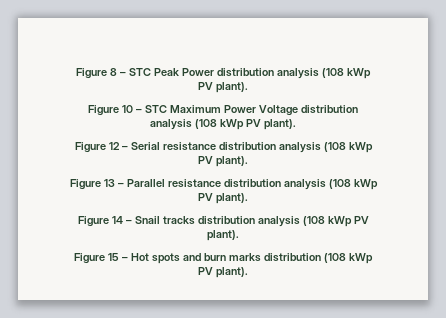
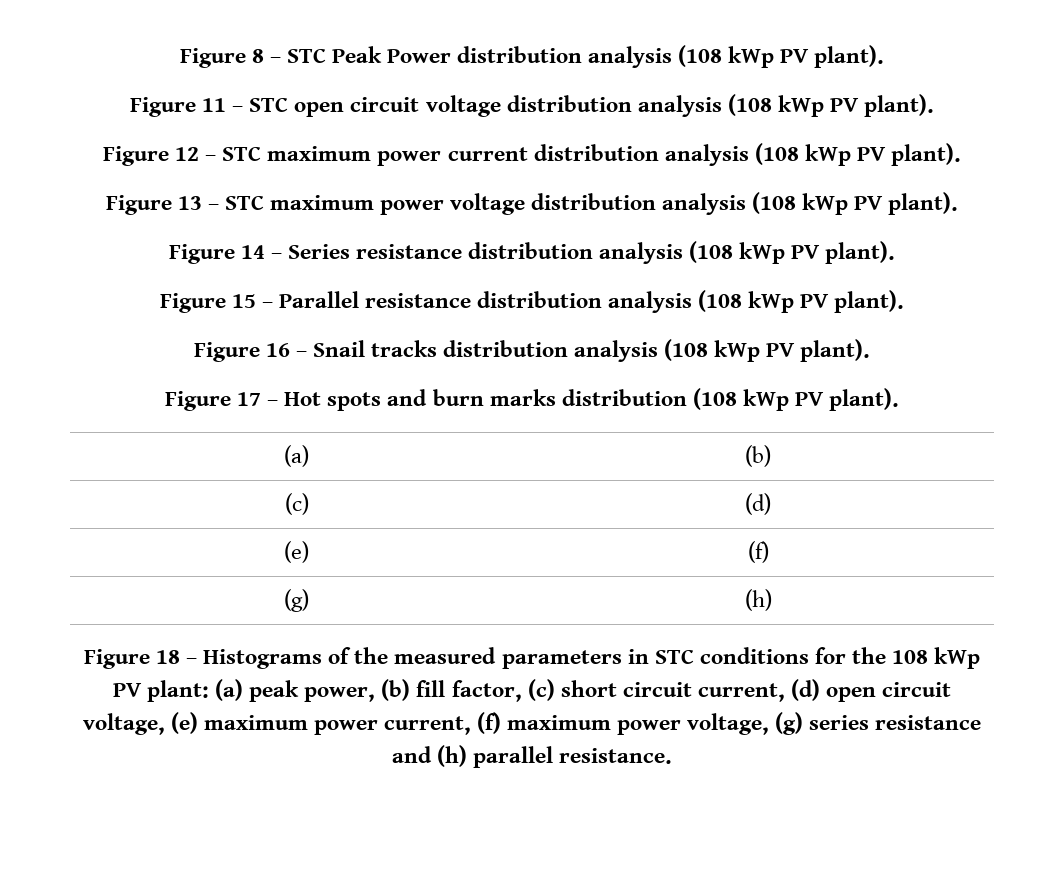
- Figure 10 – STC Maximum Power Voltage distribution analysis (108 kWp PV plant).
+ Figure 11 – STC open circuit voltage distribution analysis (108 kWp PV plant).
- Figure 12 – Serial resistance distribution analysis (108 kWp PV plant).
- Figure 13 – Parallel resistance distribution analysis (108 kWp PV plant).
+ Figure 12 – STC maximum power current distribution analysis (108 kWp PV plant).
+ Figure 13 – STC maximum power voltage distribution analysis (108 kWp PV plant).
+ Figure 14 – Series resistance distribution analysis (108 kWp PV plant).
+ Figure 15 – Parallel resistance distribution analysis (108 kWp PV plant).
- Figure 14 – Snail tracks distribution analysis (108 kWp PV plant).
+ Figure 16 – Snail tracks distribution analysis (108 kWp PV plant).
- Figure 15 – Hot spots and burn marks distribution (108 kWp PV plant).
+ Figure 17 – Hot spots and burn marks distribution (108 kWp PV plant).
+ (a) | (b)
+ (c) | (d)
+ (e) | (f)
+ (g) | (h)
+ Figure 18 – Histograms of the measured parameters in STC conditions for the 108 kWp PV plant: (a) peak power, (b) fill factor, (c) short circuit current, (d) open circuit voltage, (e) maximum power current, (f) maximum power voltage, (g) series resistance and (h) parallel resistance.

